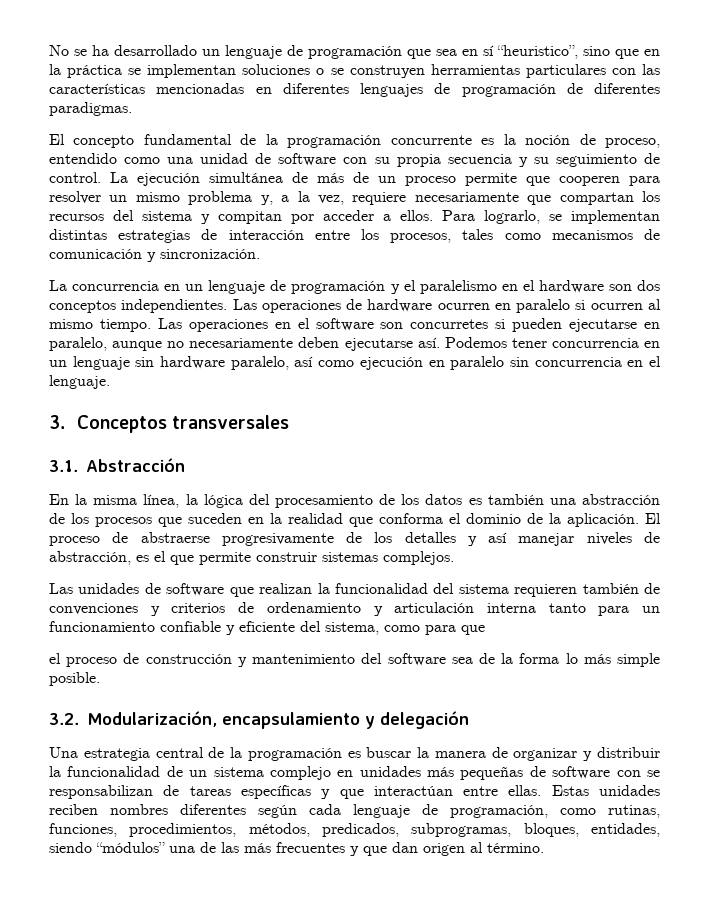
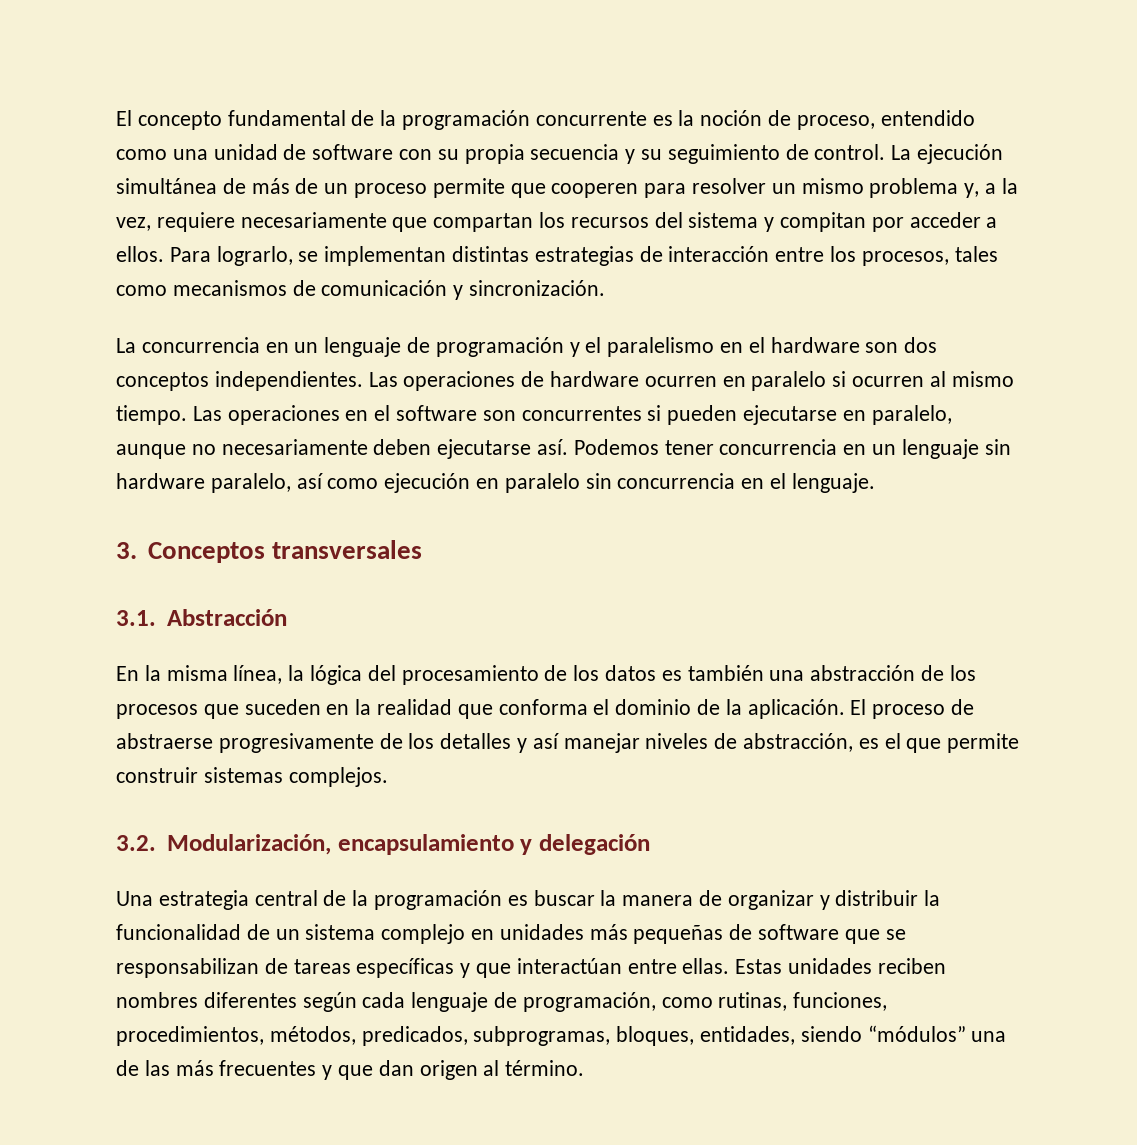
- No se ha desarrollado un lenguaje de programación que sea en sí “heuristico”, sino que en la práctica se implementan soluciones o se construyen herramientas particulares con las características mencionadas en diferentes lenguajes de programación de diferentes paradigmas.
- Las operaciones en el software son concurretes si pueden ejecutarse en paralelo, aunque no necesariamente deben ejecutarse así.
+ Las operaciones en el software son concurrentes si pueden ejecutarse en paralelo, aunque no necesariamente deben ejecutarse así.
- Las unidades de software que realizan la funcionalidad del sistema requieren también de convenciones y criterios de ordenamiento y articulación interna tanto para un funcionamiento confiable y eficiente del sistema, como para que
- el proceso de construcción y mantenimiento del software sea de la forma lo más simple posible.
- Una estrategia central de la programación es buscar la manera de organizar y distribuir la funcionalidad de un sistema complejo en unidades más pequeñas de software con se responsabilizan de tareas específicas y que interactúan entre ellas.
+ Una estrategia central de la programación es buscar la manera de organizar y distribuir la funcionalidad de un sistema complejo en unidades más pequeñas de software que se responsabilizan de tareas específicas y que interactúan entre ellas.

